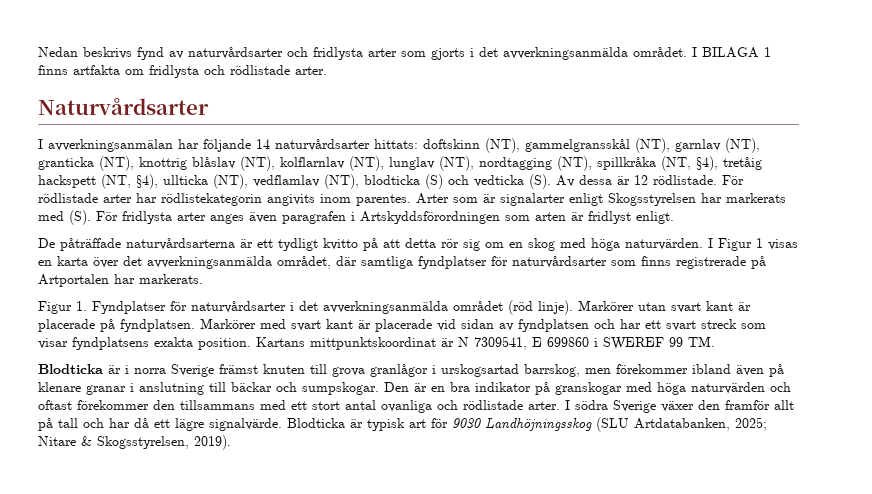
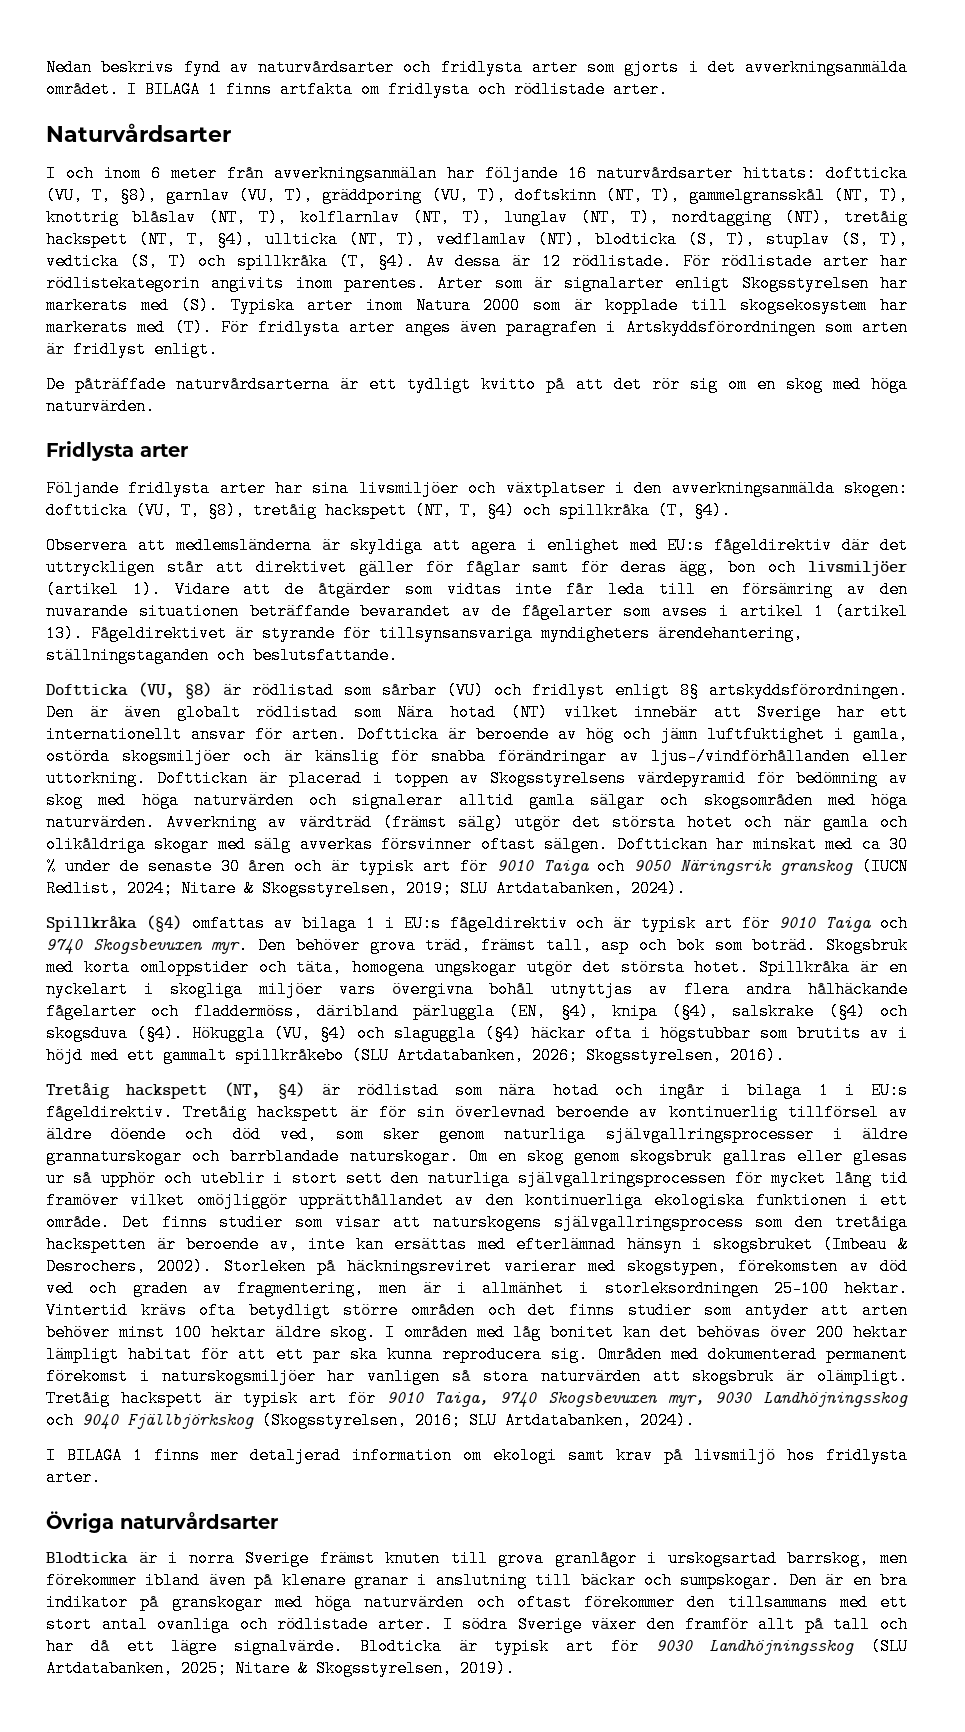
- I avverkningsanmälan har följande 14 naturvårdsarter hittats: doftskinn (NT), gammelgransskål (NT), garnlav (NT), granticka (NT), knottrig blåslav (NT), kolflarnlav (NT), lunglav (NT), nordtagging (NT), spillkråka (NT, §4), tretåig hackspett (NT, §4), ullticka (NT), vedflamlav (NT), blodticka (S) och vedticka (S). Av dessa är 12 rödlistade.
+ I och inom 6 meter från avverkningsanmälan har följande 16 naturvårdsarter hittats: doftticka (VU, T, §8), garnlav (VU, T), gräddporing (VU, T), doftskinn (NT, T), gammelgransskål (NT, T), knottrig blåslav (NT, T), kolflarnlav (NT, T), lunglav (NT, T), nordtagging (NT), tretåig hackspett (NT, T, §4), ullticka (NT, T), vedflamlav (NT), blodticka (S, T), stuplav (S, T), vedticka (S, T) och spillkråka (T, §4). Av dessa är 12 rödlistade.
- Arter som är signalarter enligt Skogsstyrelsen har markerats med (S). För fridlysta arter anges även paragrafen i Artskyddsförordningen som arten är fridlyst enligt.
+ Arter som är signalarter enligt Skogsstyrelsen har markerats med (S). Typiska arter inom Natura 2000 som är kopplade till skogsekosystem har markerats med (T). För fridlysta arter anges även paragrafen i Artskyddsförordningen som arten är fridlyst enligt.
- De påträffade naturvårdsarterna är ett tydligt kvitto på att detta rör sig om en skog med höga naturvärden. I Figur 1 visas en karta över det avverkningsanmälda området, där samtliga fyndplatser för naturvårdsarter som finns registrerade på Artportalen har markerats.
- Figur 1. Fyndplatser för naturvårdsarter i det avverkningsanmälda området (röd linje). Markörer utan svart kant är placerade på fyndplatsen. Markörer med svart kant är placerade vid sidan av fyndplatsen och har ett svart streck som visar fyndplatsens exakta position. Kartans mittpunktskoordinat är N 7309541, E 699860 i SWEREF 99 TM.
+ De påträffade naturvårdsarterna är ett tydligt kvitto på att det rör sig om en skog med höga naturvärden.
+ Fridlysta arter
+ Följande fridlysta arter har sina livsmiljöer och växtplatser i den avverkningsanmälda skogen: doftticka (VU, T, §8), tretåig hackspett (NT, T, §4) och spillkråka (T, §4).
+ Observera att medlemsländerna är skyldiga att agera i enlighet med EU:s fågeldirektiv där det uttryckligen står att direktivet gäller för fåglar samt för deras ägg, bon och livsmiljöer (artikel 1). Vidare att de åtgärder som vidtas inte får leda till en försämring av den nuvarande situationen beträffande bevarandet av de fågelarter som avses i artikel 1 (artikel 13). Fågeldirektivet är styrande för tillsynsansvariga myndigheters ärendehantering, ställningstaganden och beslutsfattande.
+ Doftticka (VU, §8) är rödlistad som sårbar (VU) och fridlyst enligt 8§ artskyddsförordningen. Den är även globalt rödlistad som Nära hotad (NT) vilket innebär att Sverige har ett internationellt ansvar för arten. Doftticka är beroende av hög och jämn luftfuktighet i gamla, ostörda skogsmiljöer och är känslig för snabba förändringar av ljus-/vindförhållanden eller uttorkning. Dofttickan är placerad i toppen av Skogsstyrelsens värdepyramid för bedömning av skog med höga naturvärden och signalerar alltid gamla sälgar och skogsområden med höga naturvärden. Avverkning av värdträd (främst sälg) utgör det största hotet och när gamla och olikåldriga skogar med sälg avverkas försvinner oftast sälgen. Dofttickan har minskat med ca 30 % under de senaste 30 åren och är typisk art för 9010 Taiga och 9050 Näringsrik granskog (IUCN Redlist, 2024; Nitare & Skogsstyrelsen, 2019; SLU Artdatabanken, 2024).
+ Spillkråka (§4) omfattas av bilaga 1 i EU:s fågeldirektiv och är typisk art för 9010 Taiga och 9740 Skogsbevuxen myr. Den behöver grova träd, främst tall, asp och bok som boträd. Skogsbruk med korta omloppstider och täta, homogena ungskogar utgör det största hotet. Spillkråka är en nyckelart i skogliga miljöer vars övergivna bohål utnyttjas av flera andra hålhäckande fågelarter och fladdermöss, däribland pärluggla (EN, §4), knipa (§4), salskrake (§4) och skogsduva (§4). Hökuggla (VU, §4) och slaguggla (§4) häckar ofta i högstubbar som brutits av i höjd med ett gammalt spillkråkebo (SLU Artdatabanken, 2026; Skogsstyrelsen, 2016).
+ Tretåig hackspett (NT, §4) är rödlistad som nära hotad och ingår i bilaga 1 i EU:s fågeldirektiv. Tretåig hackspett är för sin överlevnad beroende av kontinuerlig tillförsel av äldre döende och död ved, som sker genom naturliga självgallringsprocesser i äldre grannaturskogar och barrblandade naturskogar. Om en skog genom skogsbruk gallras eller glesas ur så upphör och uteblir i stort sett den naturliga självgallringsprocessen för mycket lång tid framöver vilket omöjliggör upprätthållandet av den kontinuerliga ekologiska funktionen i ett område. Det finns studier som visar att naturskogens självgallringsprocess som den tretåiga hackspetten är beroende av, inte kan ersättas med efterlämnad hänsyn i skogsbruket (Imbeau & Desrochers, 2002). Storleken på häckningsreviret varierar med skogstypen, förekomsten av död ved och graden av fragmentering, men är i allmänhet i storleksordningen 25–100 hektar. Vintertid krävs ofta betydligt större områden och det finns studier som antyder att arten behöver minst 100 hektar äldre skog. I områden med låg bonitet kan det behövas över 200 hektar lämpligt habitat för att ett par ska kunna reproducera sig. Områden med dokumenterad permanent förekomst i naturskogsmiljöer har vanligen så stora naturvärden att skogsbruk är olämpligt. Tretåig hackspett är typisk art för 9010 Taiga, 9740 Skogsbevuxen myr, 9030 Landhöjningsskog och 9040 Fjällbjörkskog (Skogsstyrelsen, 2016; SLU Artdatabanken, 2024).
+ I BILAGA 1 finns mer detaljerad information om ekologi samt krav på livsmiljö hos fridlysta arter.
+ Övriga naturvårdsarter

